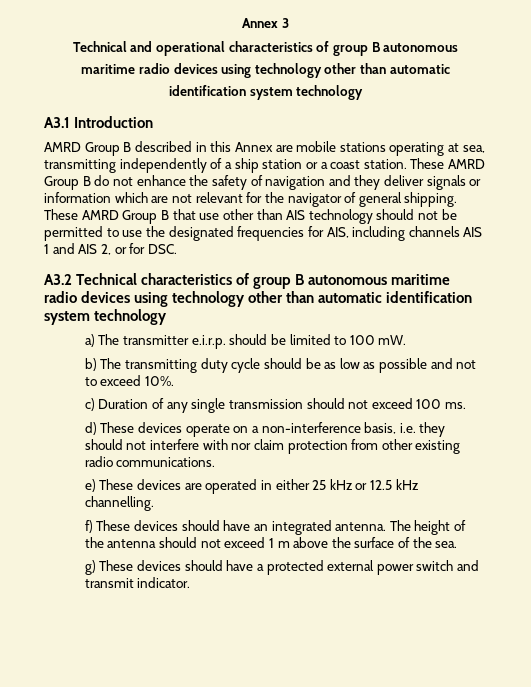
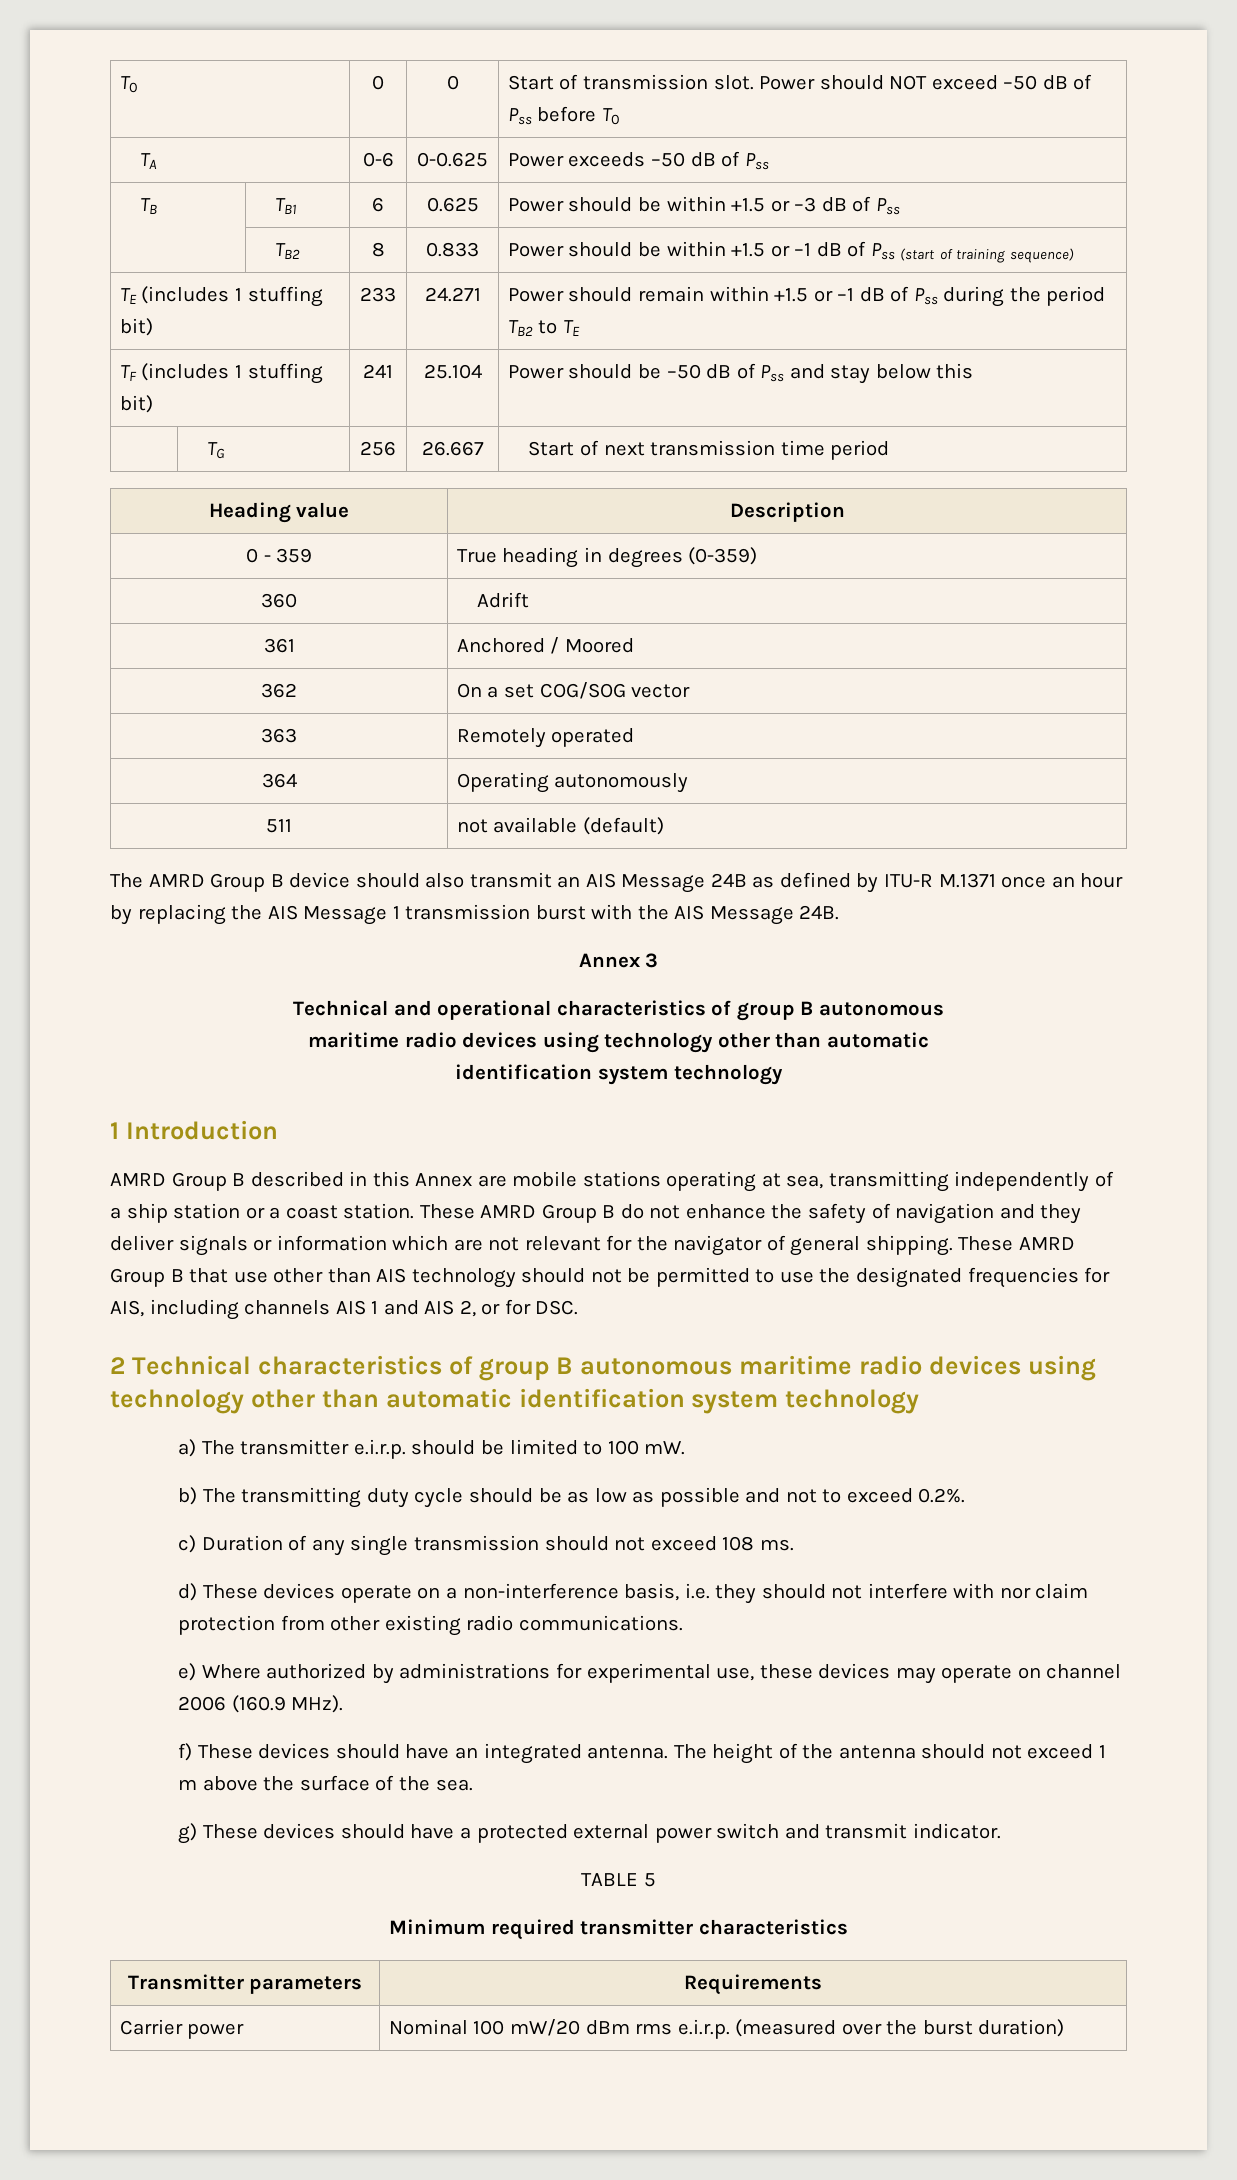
+ T0 | 0 | 0 | Start of transmission slot. Power should NOT exceed –50 dB of Pss before T0
+ TA | 0-6 | 0-0.625 | Power exceeds –50 dB of Pss
+ TB | TB1 | 6 | 0.625 | Power should be within +1.5 or –3 dB of Pss
+ | TB2 | 8 | 0.833 | Power should be within +1.5 or –1 dB of Pss (start of training sequence)
+ TE (includes 1 stuffing bit) | 233 | 24.271 | Power should remain within +1.5 or –1 dB of Pss during the period TB2 to TE
+ TF (includes 1 stuffing bit) | 241 | 25.104 | Power should be –50 dB of Pss and stay below this
+ | TG | 256 | 26.667 | Start of next transmission time period
+ Heading value | Description
+ 0 - 359 | True heading in degrees (0-359)
+ 360 | Adrift
+ 361 | Anchored / Moored
+ 362 | On a set COG/SOG vector
+ 363 | Remotely operated
+ 364 | Operating autonomously
+ 511 | not available (default)
+ The AMRD Group B device should also transmit an AIS Message 24B as defined by ITU-R M.1371 once an hour by replacing the AIS Message 1 transmission burst with the AIS Message 24B.
- A3.1 Introduction
+ 1 Introduction
- A3.2 Technical characteristics of group B autonomous maritime radio devices using technology other than automatic identification system technology
+ 2 Technical characteristics of group B autonomous maritime radio devices using technology other than automatic identification system technology
- b) The transmitting duty cycle should be as low as possible and not to exceed 10%.
+ b) The transmitting duty cycle should be as low as possible and not to exceed 0.2%.
- c) Duration of any single transmission should not exceed 100 ms.
+ c) Duration of any single transmission should not exceed 108 ms.
- e) These devices are operated in either 25 kHz or 12.5 kHz channelling.
+ e) Where authorized by administrations for experimental use, these devices may operate on channel 2006 (160.9 MHz).
+ TABLE 5
+ Minimum required transmitter characteristics
+ Transmitter parameters | Requirements
+ Carrier power | Nominal 100 mW/20 dBm rms e.i.r.p. (measured over the burst duration)

